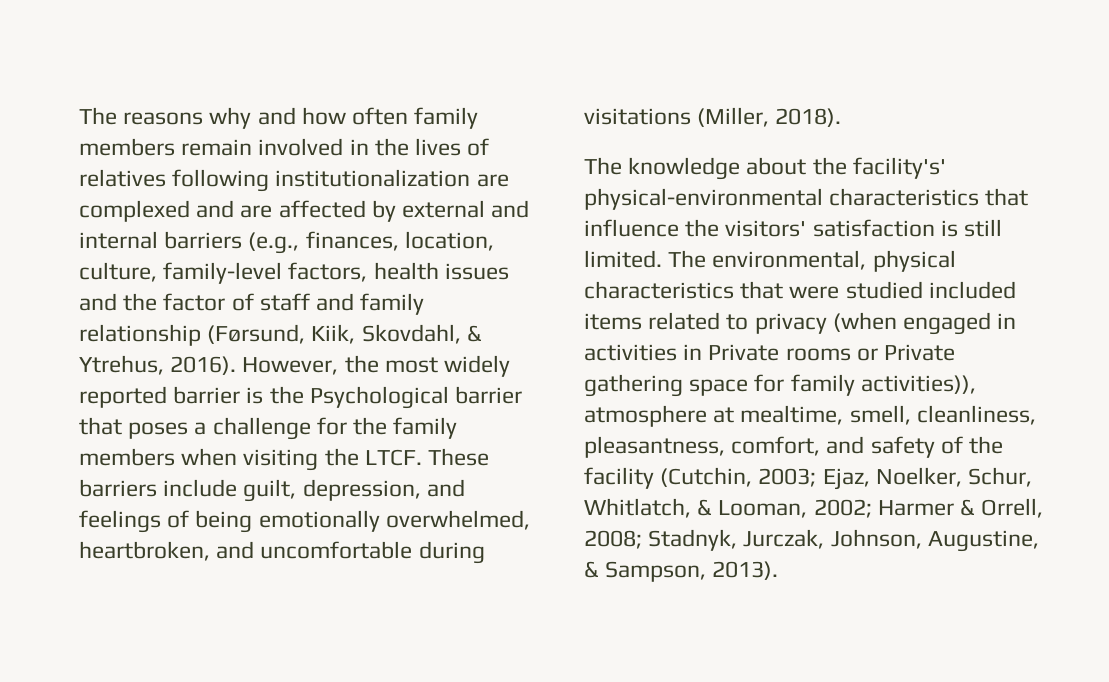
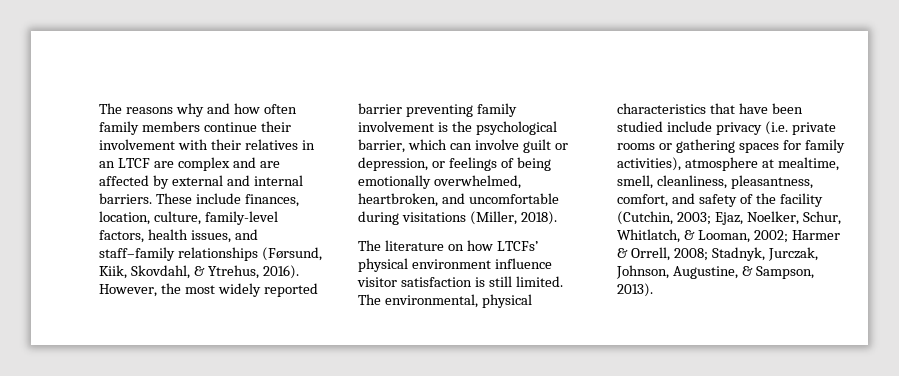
- The reasons why and how often family members remain involved in the lives of relatives following institutionalization are complexed and are affected by external and internal barriers (e.g., finances, location, culture, family-level factors, health issues and the factor of staff and family relationship (Førsund, Kiik, Skovdahl, & Ytrehus, 2016).
+ The reasons why and how often family members continue their involvement with their relatives in an LTCF are complex and are affected by external and internal barriers. These include finances, location, culture, family-level factors, health issues, and staff–family relationships (Førsund, Kiik, Skovdahl, & Ytrehus, 2016).
- However, the most widely reported barrier is the Psychological barrier that poses a challenge for the family members when visiting the LTCF. These barriers include guilt, depression, and feelings of being emotionally overwhelmed, heartbroken, and uncomfortable during visitations (Miller, 2018).
+ However, the most widely reported barrier preventing family involvement is the psychological barrier, which can involve guilt or depression, or feelings of being emotionally overwhelmed, heartbroken, and uncomfortable during visitations (Miller, 2018).
- The knowledge about the facility's' physical-environmental characteristics that influence the visitors' satisfaction is still limited.
+ The literature on how LTCFs’ physical environment influence visitor satisfaction is still limited.
- The environmental, physical characteristics that were studied included items related to privacy (when engaged in activities in Private rooms or Private gathering space for family activities)), atmosphere at mealtime, smell, cleanliness, pleasantness, comfort, and safety of the facility (Cutchin, 2003; Ejaz, Noelker, Schur, Whitlatch, & Looman, 2002; Harmer & Orrell, 2008; Stadnyk, Jurczak, Johnson, Augustine, & Sampson, 2013).
+ The environmental, physical characteristics that have been studied include privacy (i.e. private rooms or gathering spaces for family activities), atmosphere at mealtime, smell, cleanliness, pleasantness, comfort, and safety of the facility (Cutchin, 2003; Ejaz, Noelker, Schur, Whitlatch, & Looman, 2002; Harmer & Orrell, 2008; Stadnyk, Jurczak, Johnson, Augustine, & Sampson, 2013).

